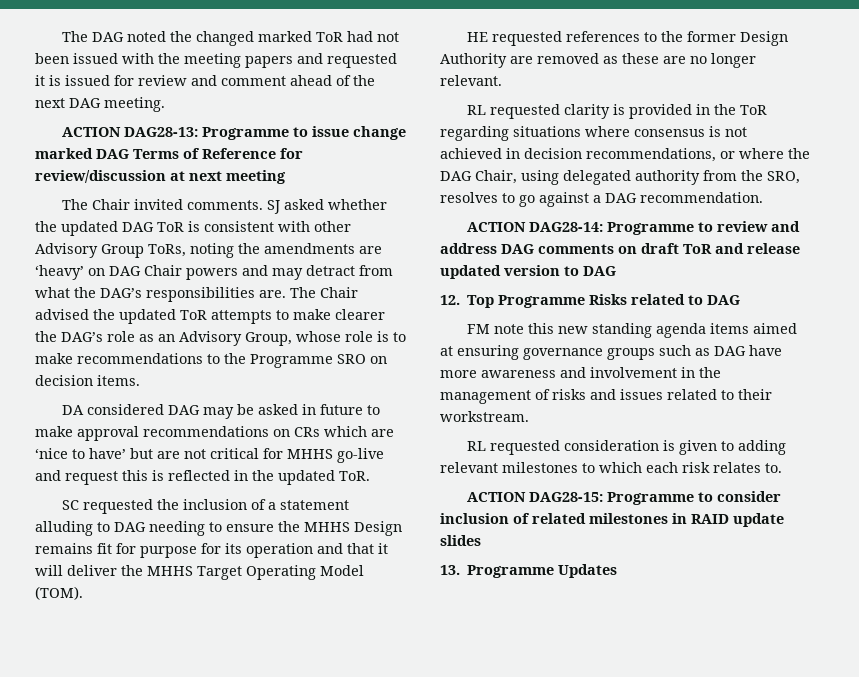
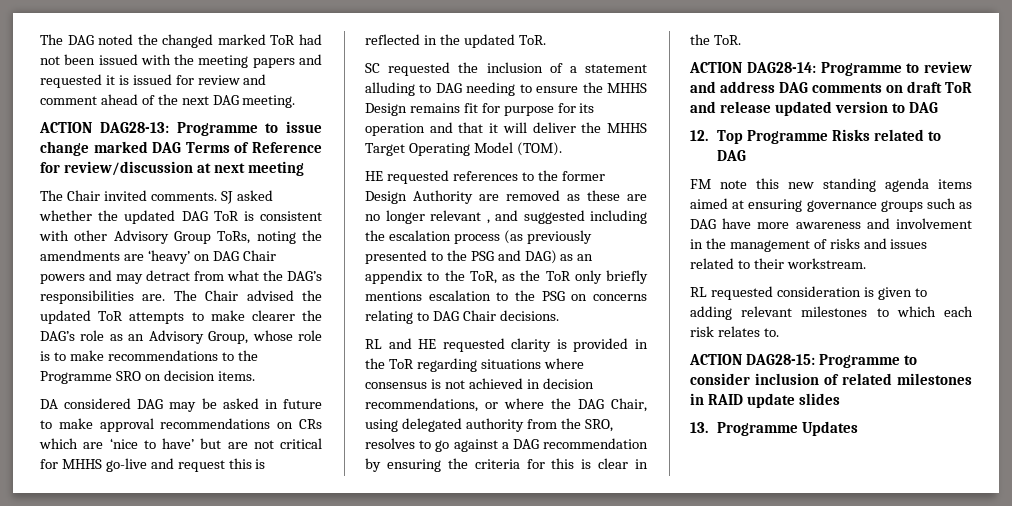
- HE requested references to the former Design Authority are removed as these are no longer relevant.
- RL requested clarity is provided in the ToR regarding situations where consensus is not achieved in decision recommendations, or where the DAG Chair, using delegated authority from the SRO, resolves to go against a DAG recommendation.
+ HE requested references to the former Design Authority are removed as these are no longer relevant , and suggested including the escalation process (as previously presented to the PSG and DAG) as an appendix to the ToR, as the ToR only briefly mentions escalation to the PSG on concerns relating to DAG Chair decisions.
+ RL and HE requested clarity is provided in the ToR regarding situations where consensus is not achieved in decision recommendations, or where the DAG Chair, using delegated authority from the SRO, resolves to go against a DAG recommendation by ensuring the criteria for this is clear in the ToR.

